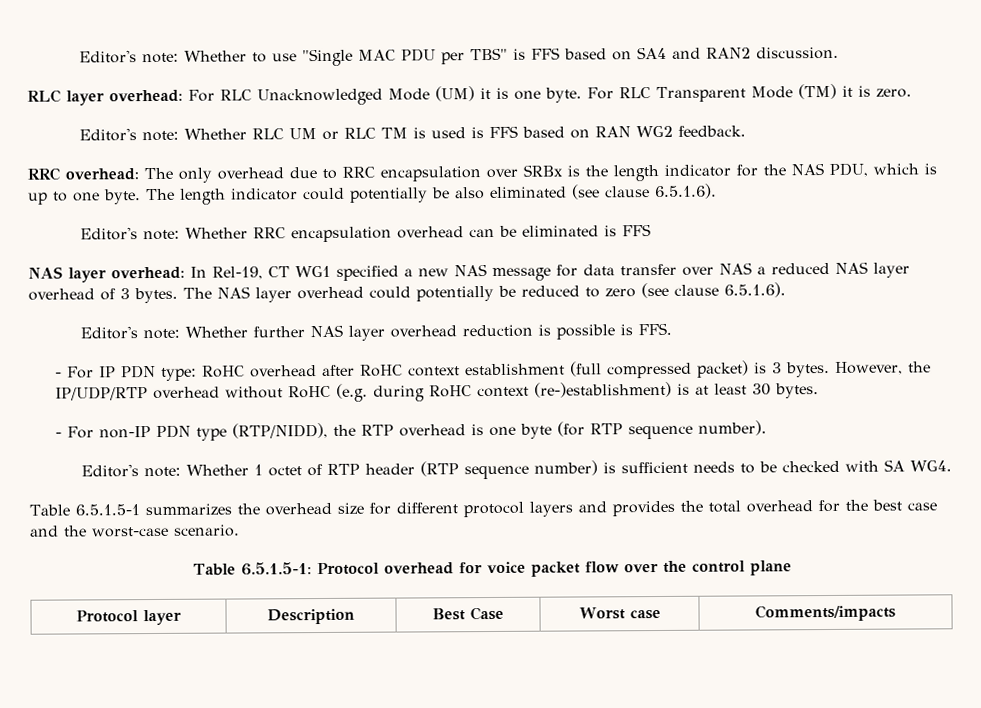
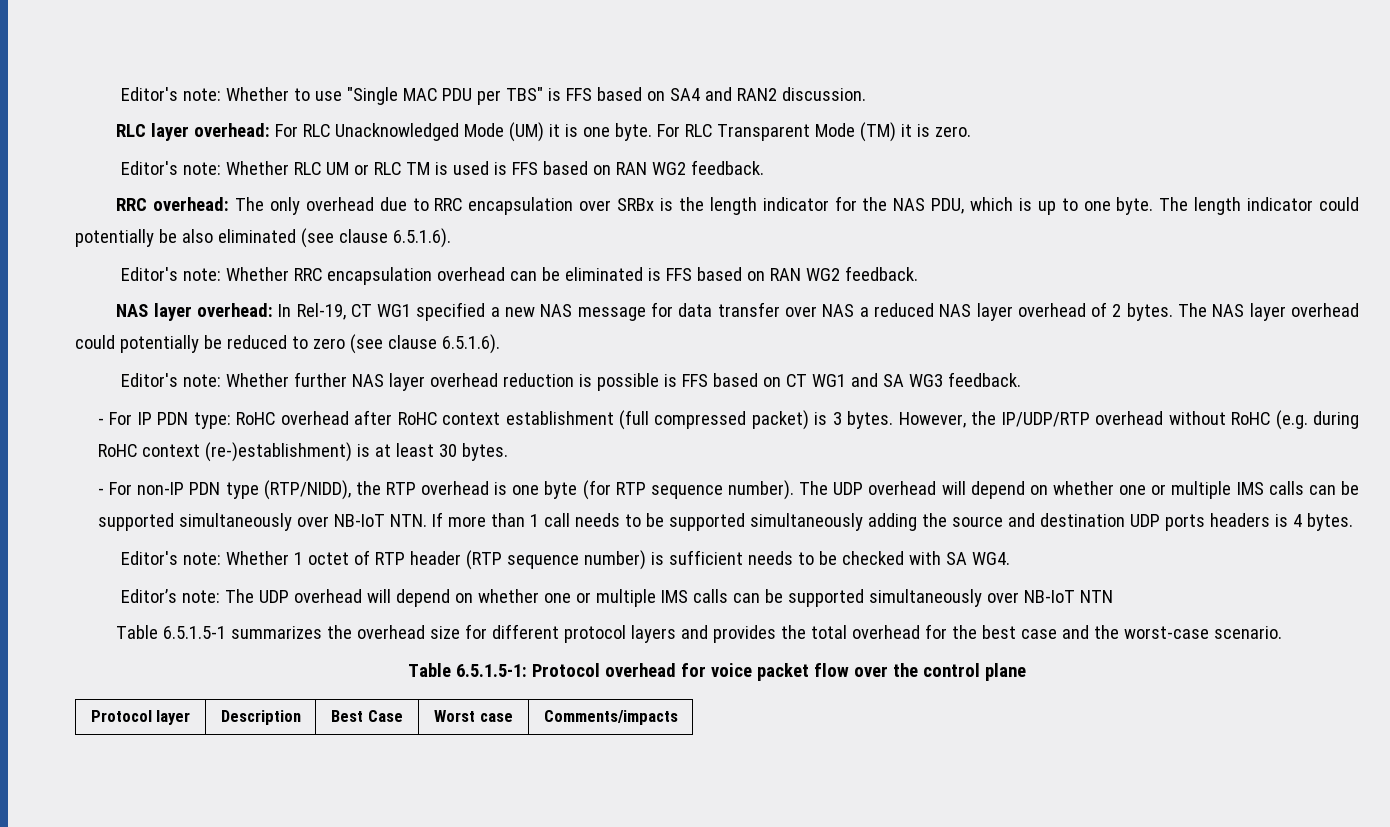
- Editor's note: Whether RRC encapsulation overhead can be eliminated is FFS
+ Editor's note: Whether RRC encapsulation overhead can be eliminated is FFS based on RAN WG2 feedback.
- NAS layer overhead: In Rel-19, CT WG1 specified a new NAS message for data transfer over NAS a reduced NAS layer overhead of 3 bytes.
+ NAS layer overhead: In Rel-19, CT WG1 specified a new NAS message for data transfer over NAS a reduced NAS layer overhead of 2 bytes.
- Editor's note: Whether further NAS layer overhead reduction is possible is FFS.
+ Editor's note: Whether further NAS layer overhead reduction is possible is FFS based on CT WG1 and SA WG3 feedback.
+ The UDP overhead will depend on whether one or multiple IMS calls can be supported simultaneously over NB-IoT NTN. If more than 1 call needs to be supported simultaneously adding the source and destination UDP ports headers is 4 bytes.
+ Editor’s note: The UDP overhead will depend on whether one or multiple IMS calls can be supported simultaneously over NB-IoT NTN

